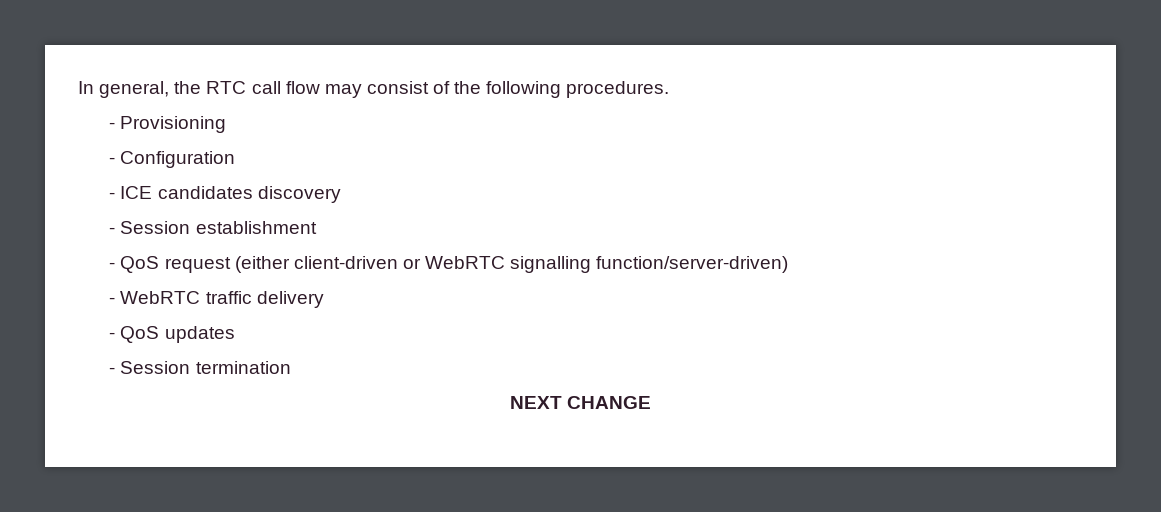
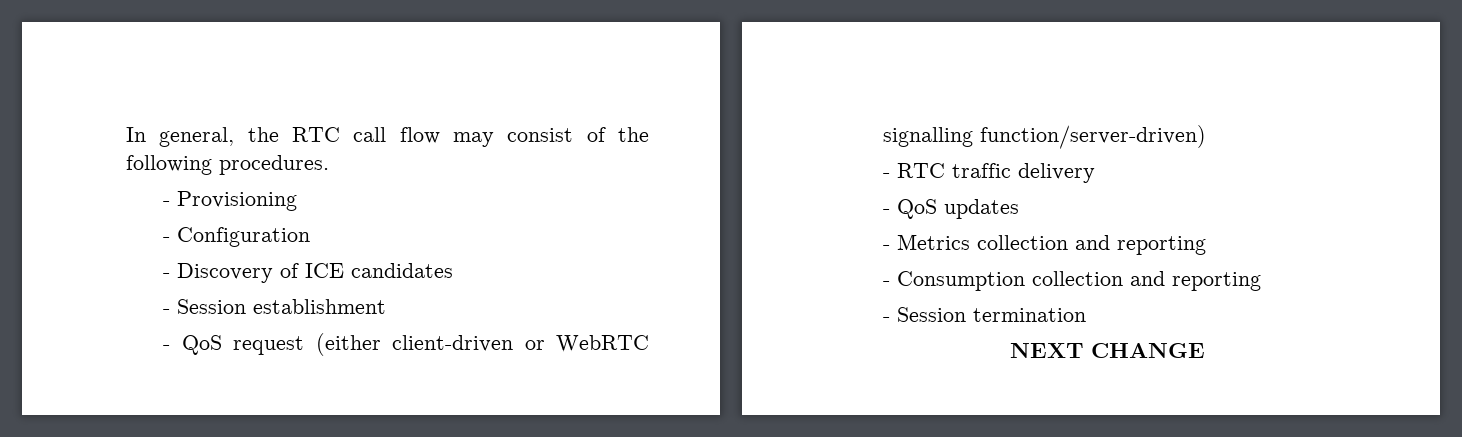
- - ICE candidates discovery
+ - Discovery of ICE candidates
- - WebRTC traffic delivery
+ - RTC traffic delivery
+ - Metrics collection and reporting
+ - Consumption collection and reporting

